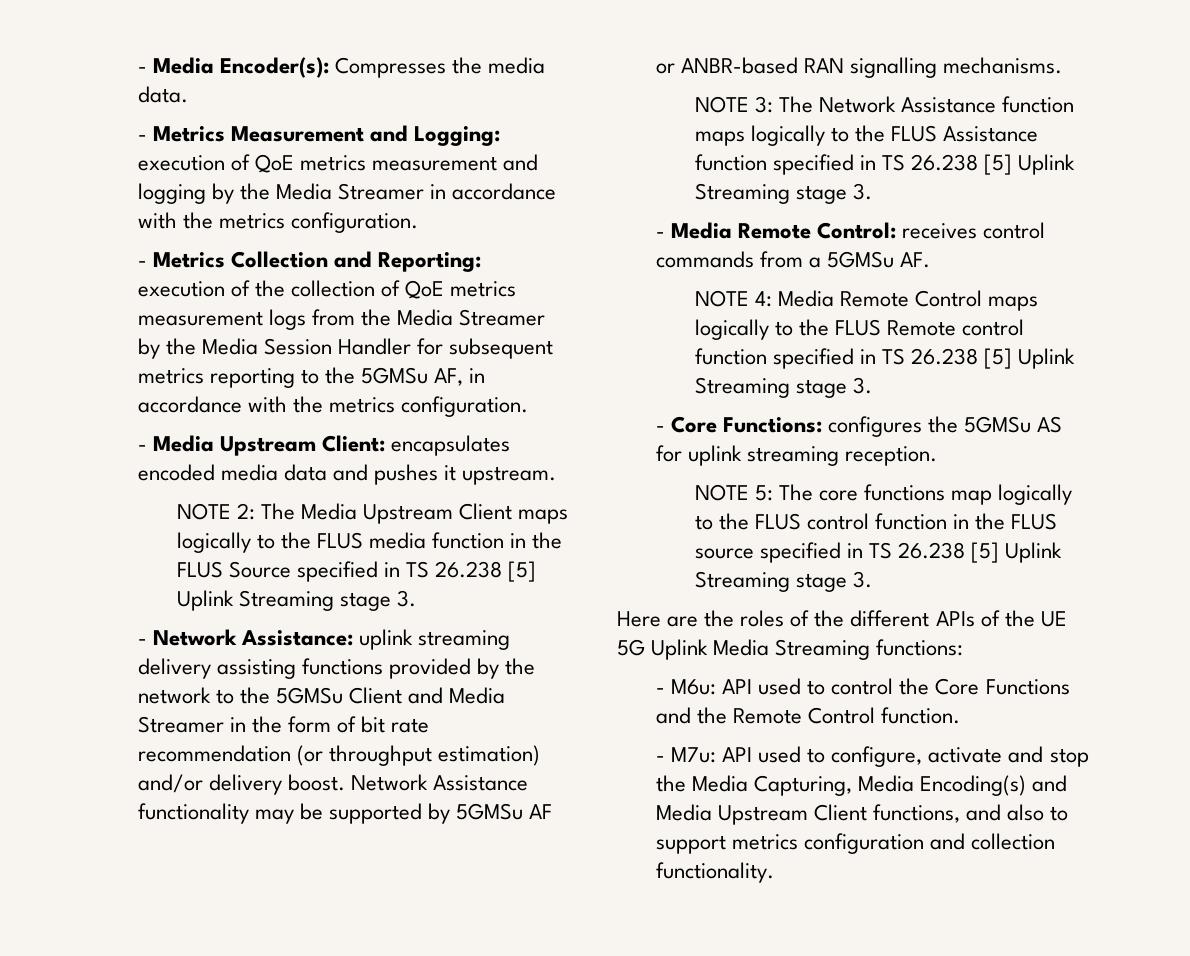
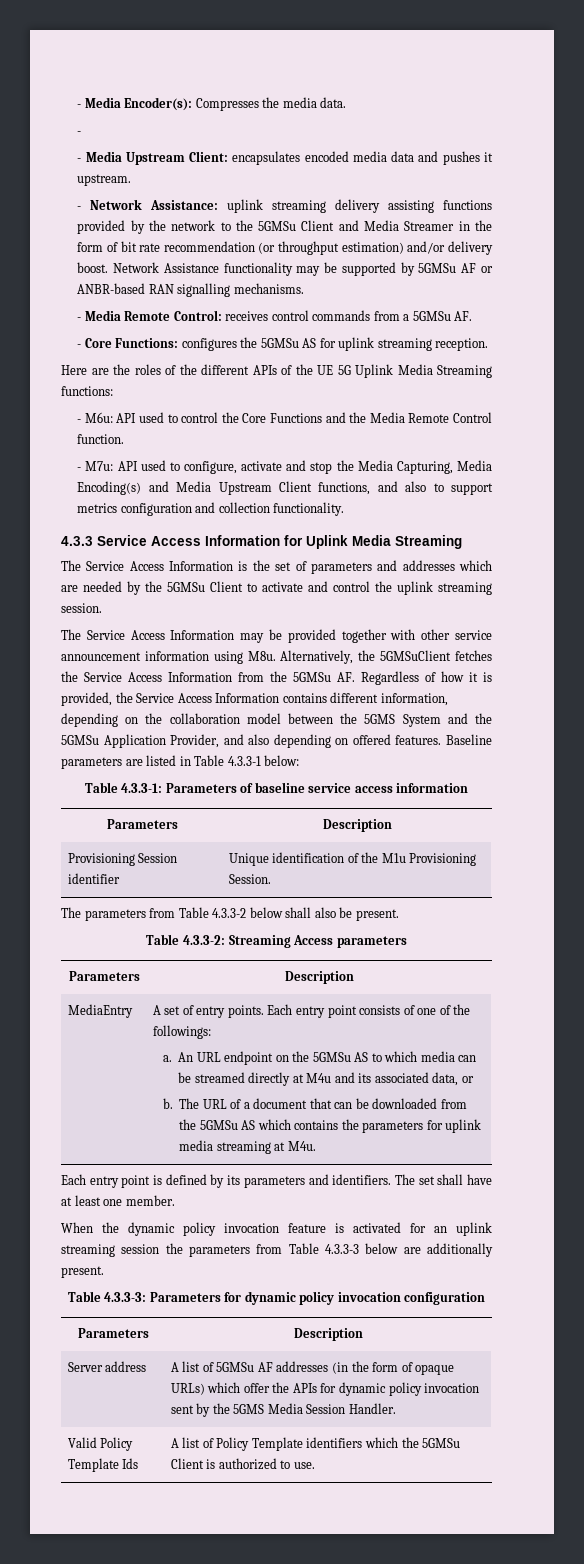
  - Media Encoder(s): Compresses the media data.
- - Metrics Measurement and Logging: execution of QoE metrics measurement and logging by the Media Streamer in accordance with the metrics configuration.
- - Metrics Collection and Reporting: execution of the collection of QoE metrics measurement logs from the Media Streamer by the Media Session Handler for subsequent metrics reporting to the 5GMSu AF, in accordance with the metrics configuration.
+ -
- NOTE 2: The Media Upstream Client maps logically to the FLUS media function in the FLUS Source specified in TS 26.238 [5] Uplink Streaming stage 3.
- NOTE 3: The Network Assistance function maps logically to the FLUS Assistance function specified in TS 26.238 [5] Uplink Streaming stage 3.
- NOTE 4: Media Remote Control maps logically to the FLUS Remote control function specified in TS 26.238 [5] Uplink Streaming stage 3.
- NOTE 5: The core functions map logically to the FLUS control function in the FLUS source specified in TS 26.238 [5] Uplink Streaming stage 3.
- - M6u: API used to control the Core Functions and the Remote Control function.
+ - M6u: API used to control the Core Functions and the Media Remote Control function.
+ 4.3.3 Service Access Information for Uplink Media Streaming
+ The Service Access Information is the set of parameters and addresses which are needed by the 5GMSu Client to activate and control the uplink streaming session.
+ The Service Access Information may be provided together with other service announcement information using M8u. Alternatively, the 5GMSuClient fetches the Service Access Information from the 5GMSu AF. Regardless of how it is provided, the Service Access Information contains different information, depending on the collaboration model between the 5GMS System and the 5GMSu Application Provider, and also depending on offered features. Baseline parameters are listed in Table 4.3.3-1 below:
+ Table 4.3.3-1: Parameters of baseline service access information
+ Parameters | Description
+ Provisioning Session identifier | Unique identification of the M1u Provisioning Session.
+ The parameters from Table 4.3.3-2 below shall also be present.
+ Table 4.3.3-2: Streaming Access parameters
+ Parameters | Description
+ MediaEntry | A set of entry points. Each entry point consists of one of the followings:
+ a. An URL endpoint on the 5GMSu AS to which media can be streamed directly at M4u and its associated data, or
+ b. The URL of a document that can be downloaded from the 5GMSu AS which contains the parameters for uplink media streaming at M4u.
+ Each entry point is defined by its parameters and identifiers. The set shall have at least one member.
+ When the dynamic policy invocation feature is activated for an uplink streaming session the parameters from Table 4.3.3-3 below are additionally present.
+ Table 4.3.3-3: Parameters for dynamic policy invocation configuration
+ Parameters | Description
+ Server address | A list of 5GMSu AF addresses (in the form of opaque URLs) which offer the APIs for dynamic policy invocation sent by the 5GMS Media Session Handler.
+ Valid Policy Template Ids | A list of Policy Template identifiers which the 5GMSu Client is authorized to use.

